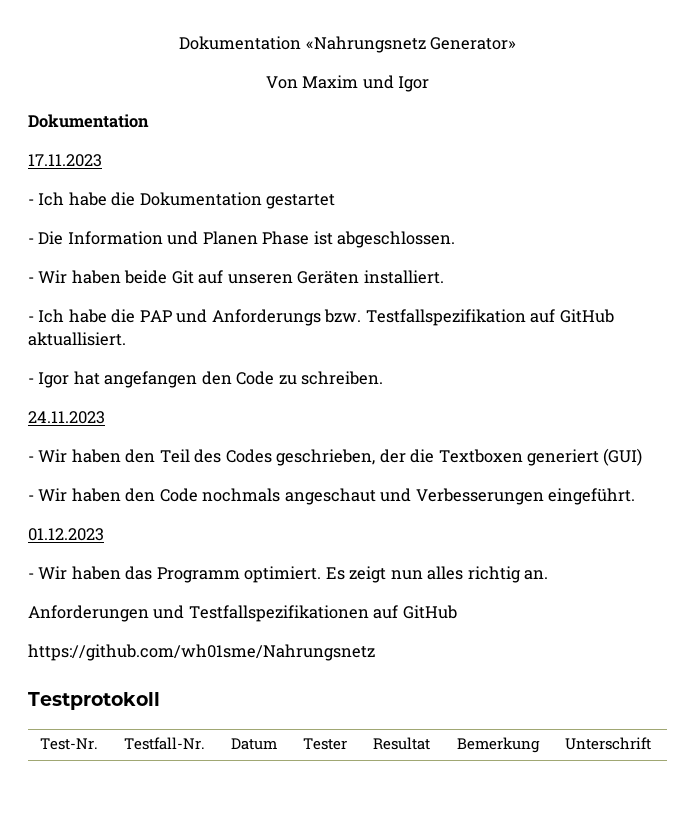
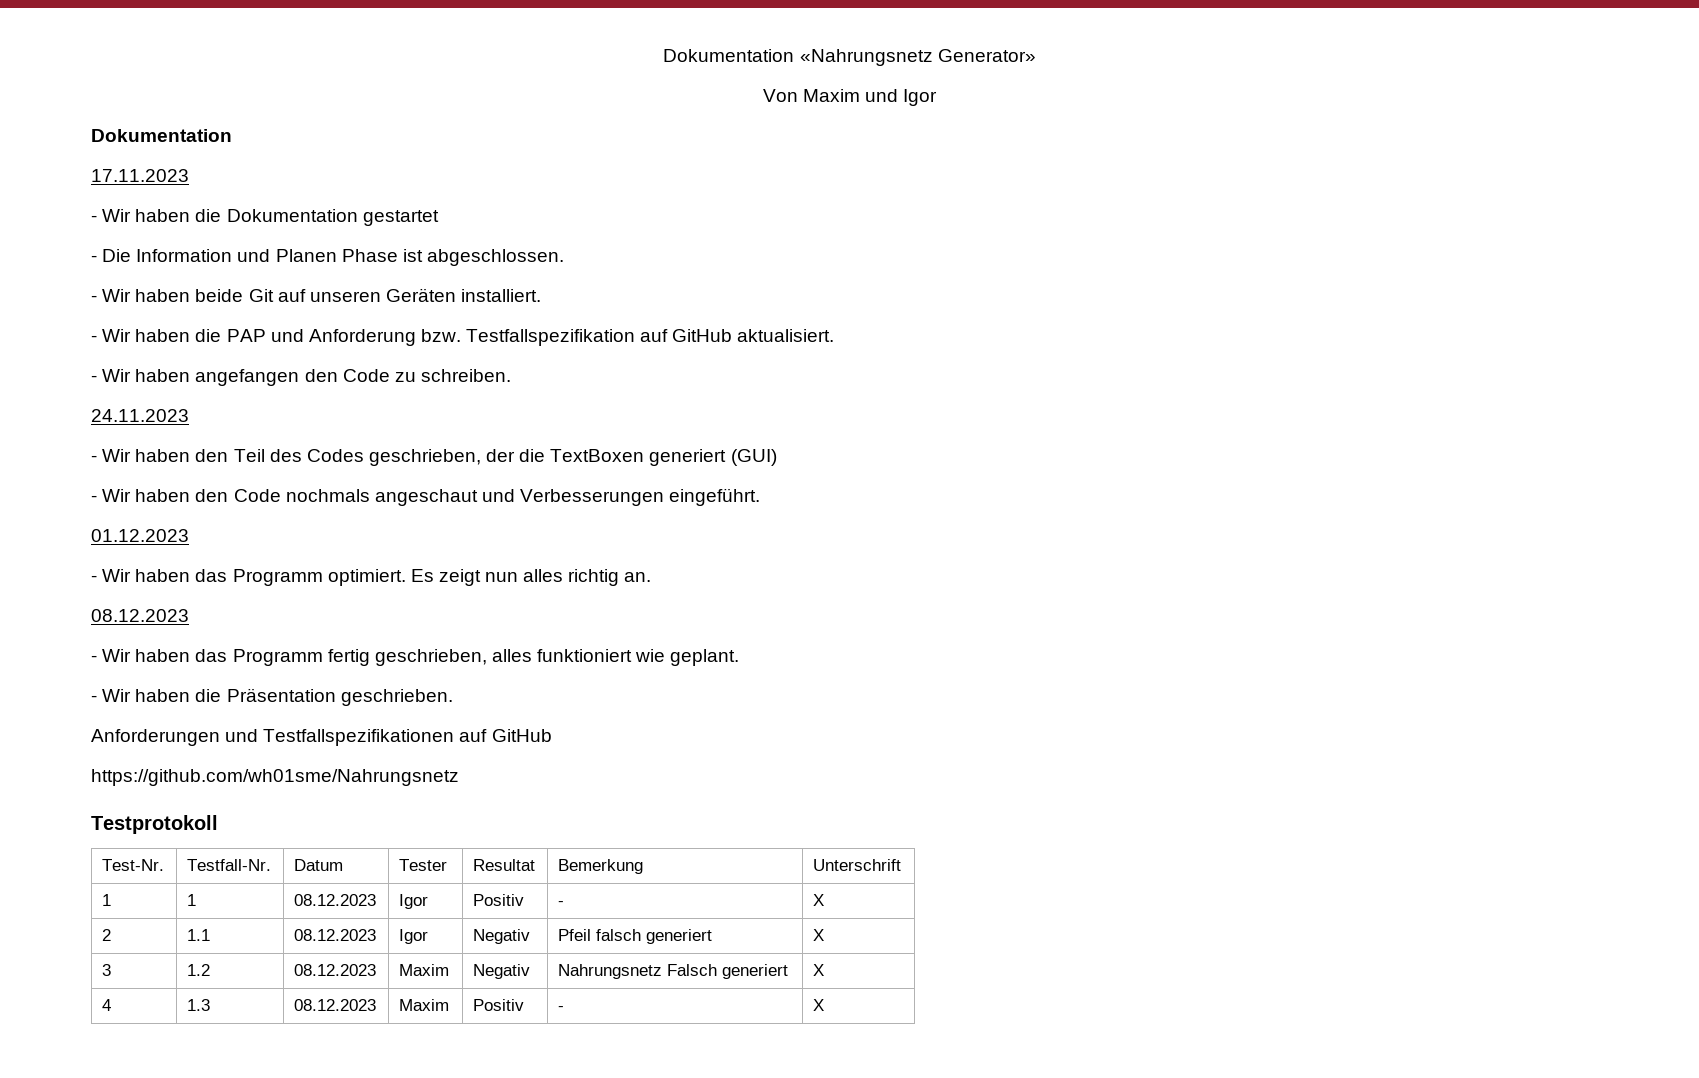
- - Ich habe die Dokumentation gestartet
+ - Wir haben die Dokumentation gestartet
- - Ich habe die PAP und Anforderungs bzw. Testfallspezifikation auf GitHub aktuallisiert.
- - Igor hat angefangen den Code zu schreiben.
+ - Wir haben die PAP und Anforderung bzw. Testfallspezifikation auf GitHub aktualisiert.
+ - Wir haben angefangen den Code zu schreiben.
- - Wir haben den Teil des Codes geschrieben, der die Textboxen generiert (GUI)
+ - Wir haben den Teil des Codes geschrieben, der die TextBoxen generiert (GUI)
  Es zeigt nun alles richtig an.
+ 08.12.2023
+ - Wir haben das Programm fertig geschrieben, alles funktioniert wie geplant.
+ - Wir haben die Präsentation geschrieben.
+ 1 | 1 | 08.12.2023 | Igor | Positiv | - | X
+ 2 | 1.1 | 08.12.2023 | Igor | Negativ | Pfeil falsch generiert | X
+ 3 | 1.2 | 08.12.2023 | Maxim | Negativ | Nahrungsnetz Falsch generiert | X
+ 4 | 1.3 | 08.12.2023 | Maxim | Positiv | - | X

